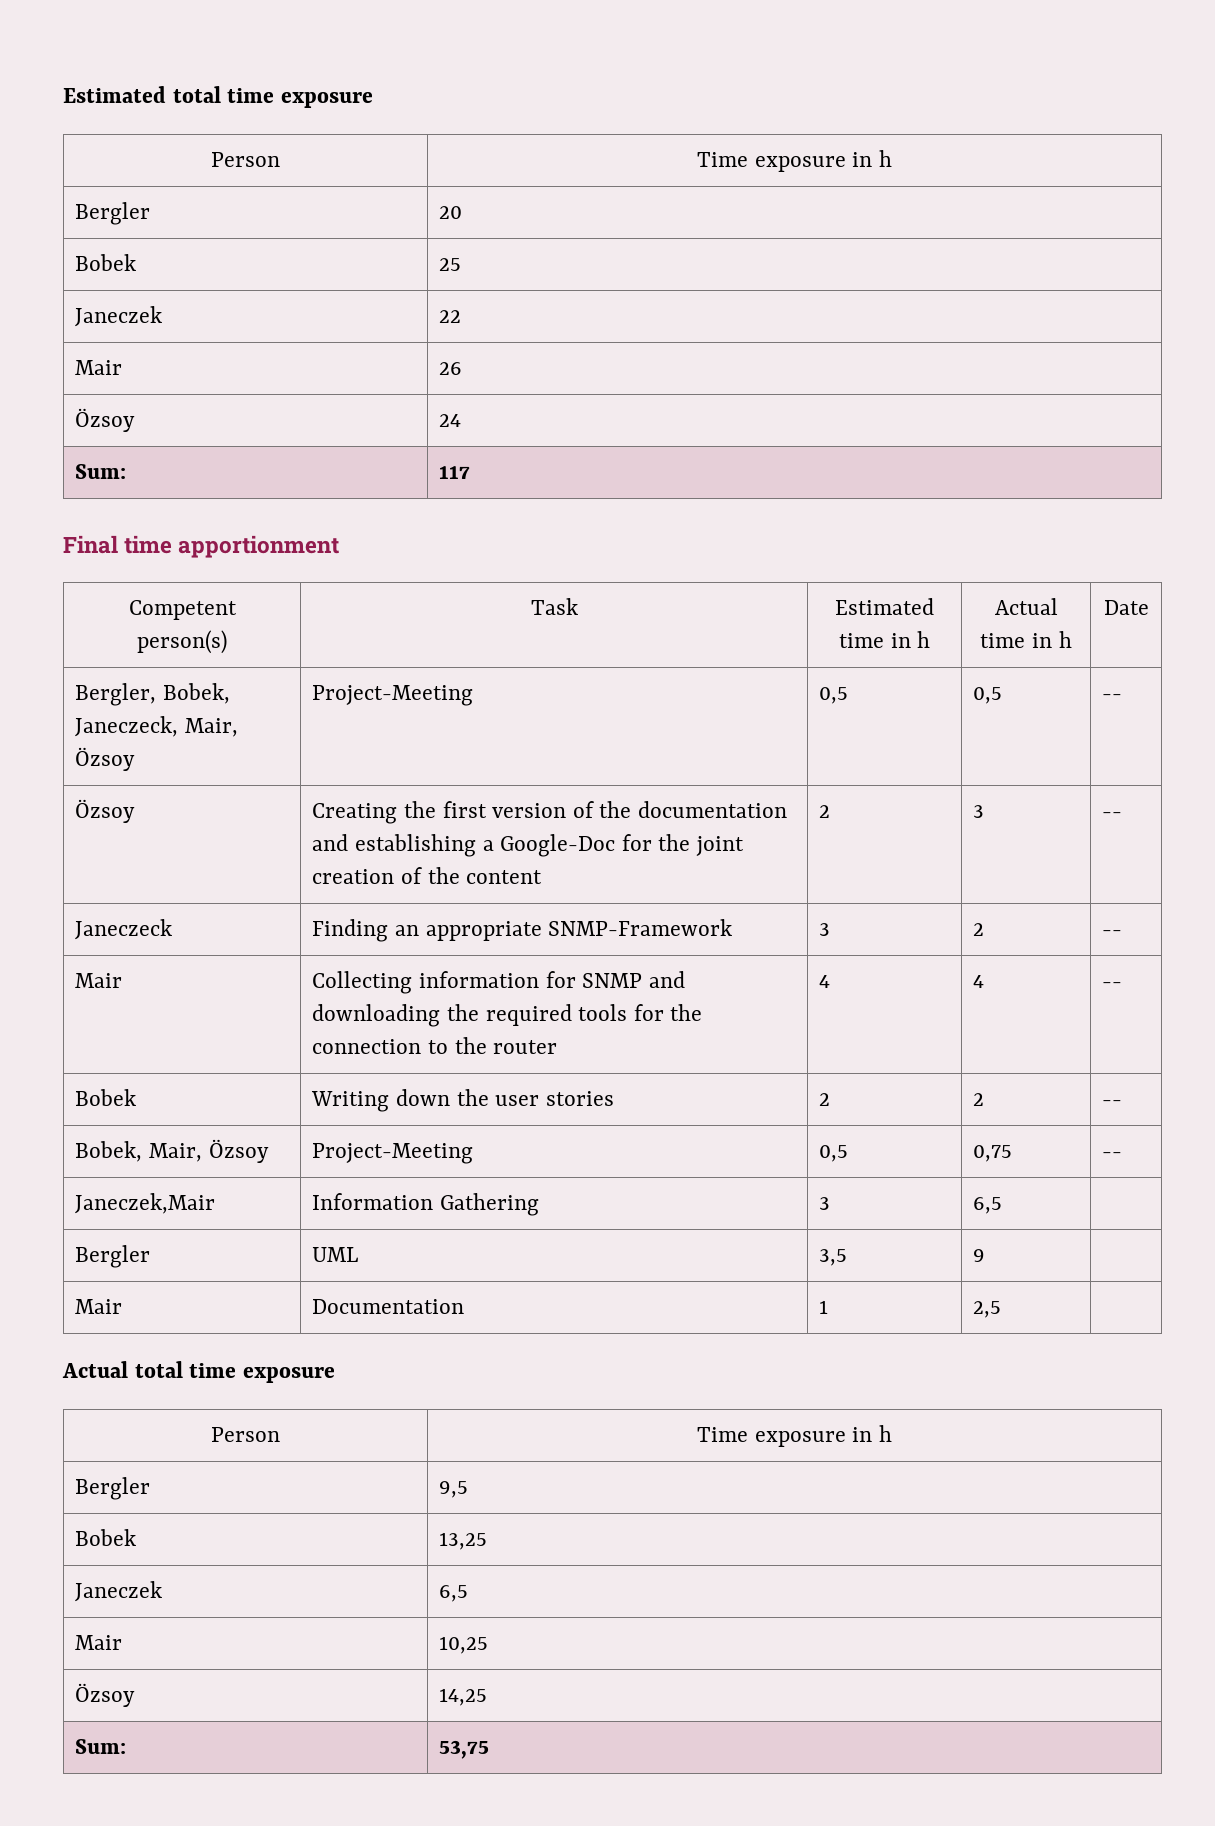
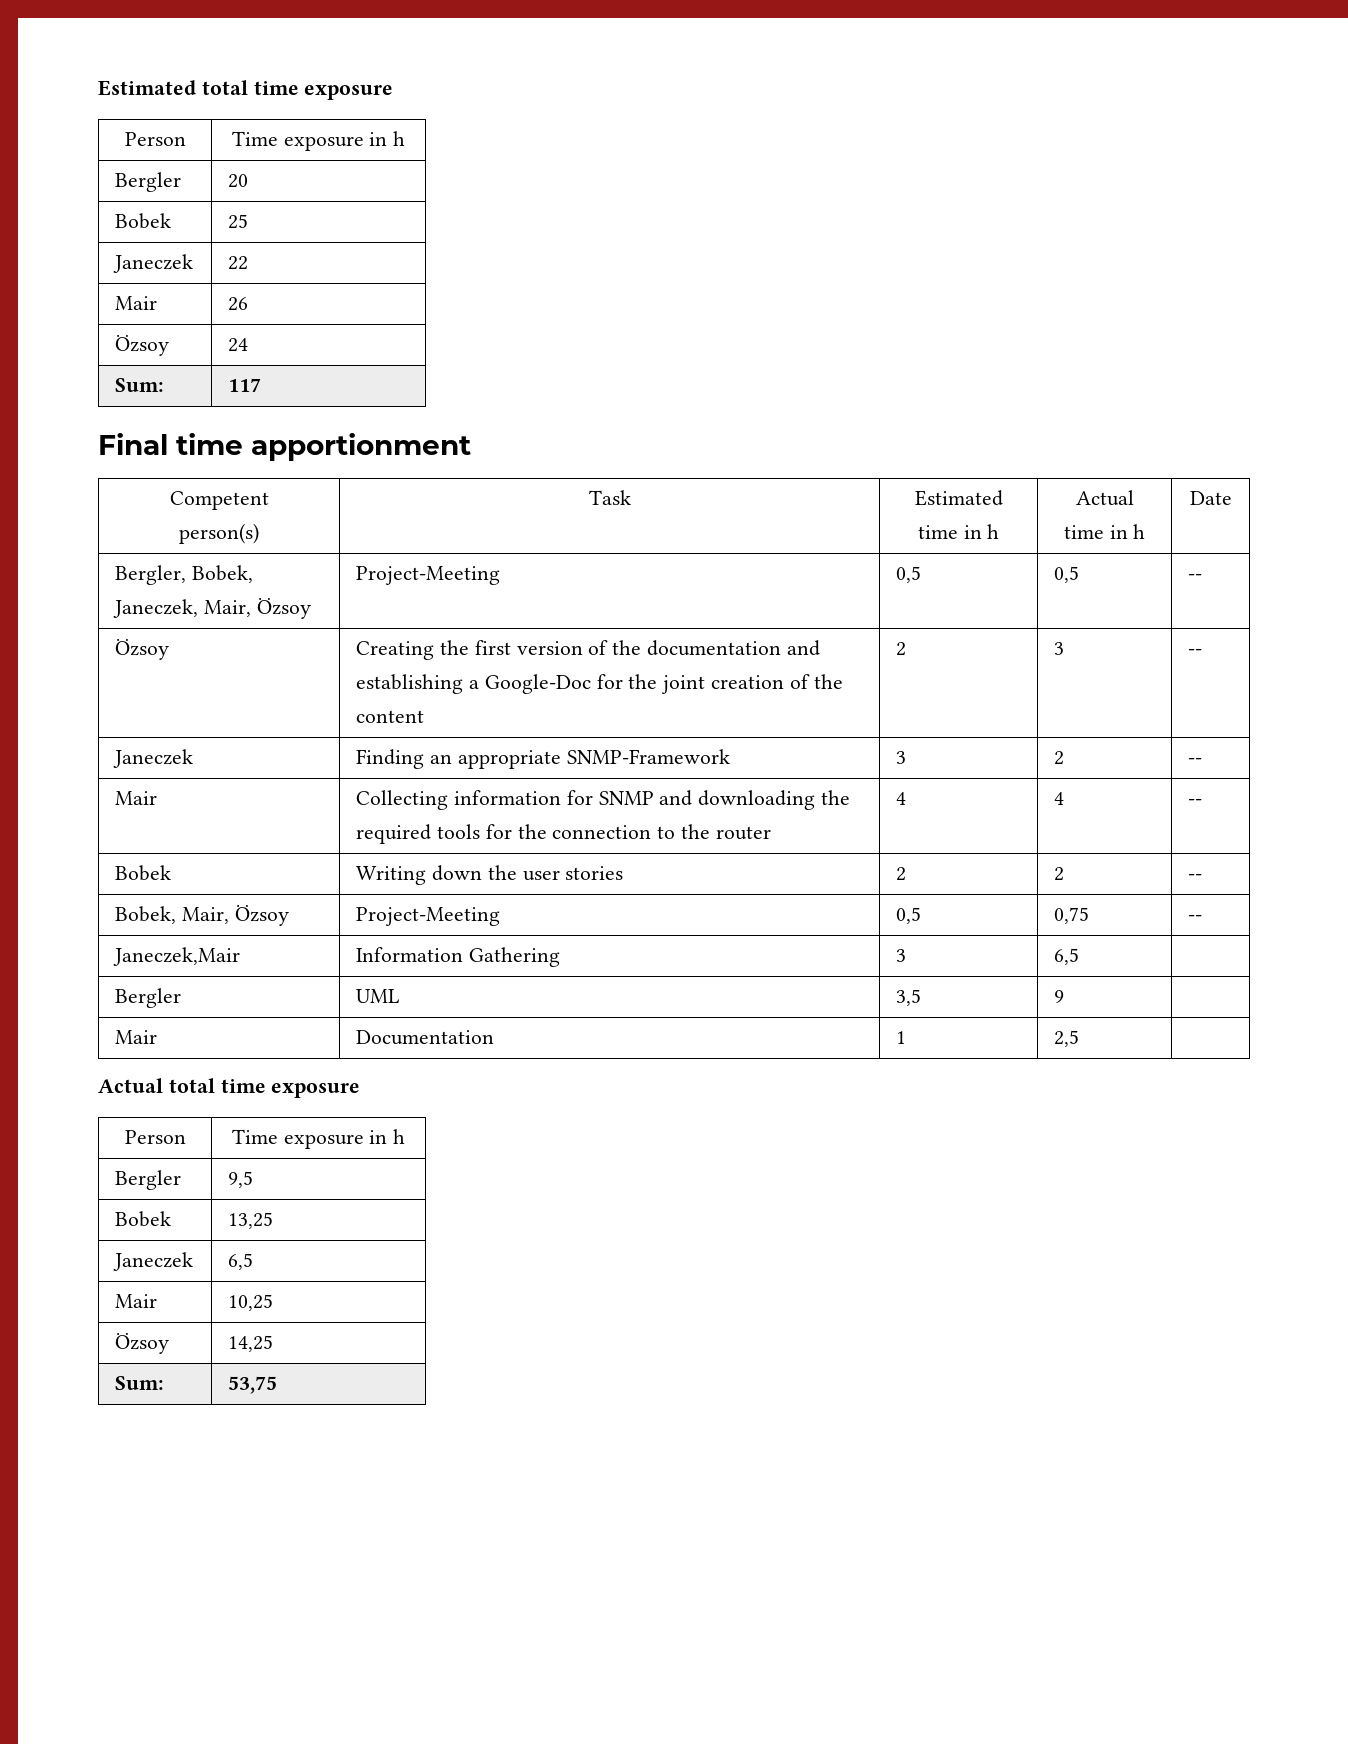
- Bergler, Bobek, Janeczeck, Mair, Özsoy | Project-Meeting | 0,5 | 0,5 | --
+ Bergler, Bobek, Janeczek, Mair, Özsoy | Project-Meeting | 0,5 | 0,5 | --
- Janeczeck | Finding an appropriate SNMP-Framework | 3 | 2 | --
+ Janeczek | Finding an appropriate SNMP-Framework | 3 | 2 | --

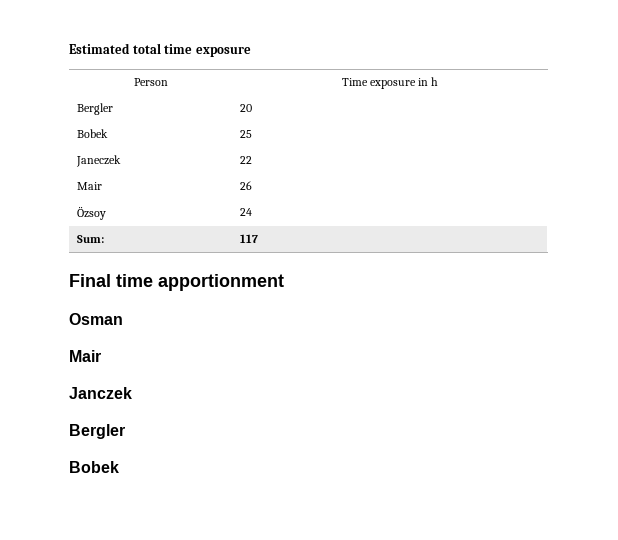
- Competent
- person(s) | Task | Estimated time in h | Actual time in h | Date
- Bergler, Bobek, Janeczek, Mair, Özsoy | Project-Meeting | 0,5 | 0,5 | --
- Özsoy | Creating the first version of the documentation and establishing a Google-Doc for the joint creation of the content | 2 | 3 | --
- Janeczek | Finding an appropriate SNMP-Framework | 3 | 2 | --
- Mair | Collecting information for SNMP and downloading the required tools for the connection to the router | 4 | 4 | --
- Bobek | Writing down the user stories | 2 | 2 | --
- Bobek, Mair, Özsoy | Project-Meeting | 0,5 | 0,75 | --
- Janeczek,Mair | Information Gathering | 3 | 6,5 |
- Bergler | UML | 3,5 | 9 |
- Mair | Documentation | 1 | 2,5 |
- Actual total time exposure
- Person | Time exposure in h
- Bergler | 9,5
- Bobek | 13,25
- Janeczek | 6,5
- Mair | 10,25
- Özsoy | 14,25
- Sum: | 53,75
+ Osman
+ Mair
+ Janczek
+ Bergler
+ Bobek

